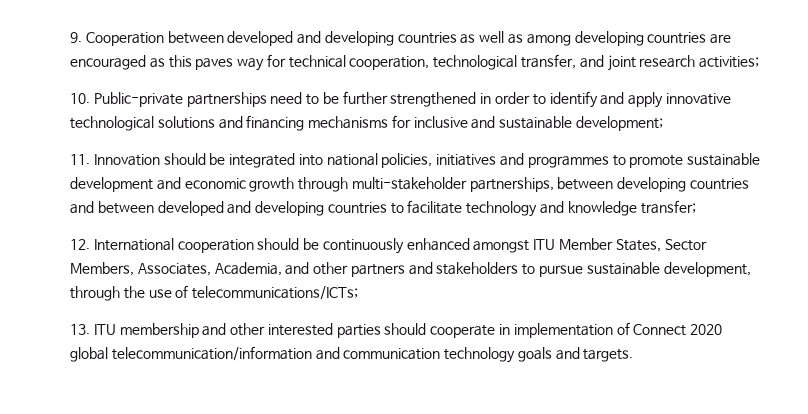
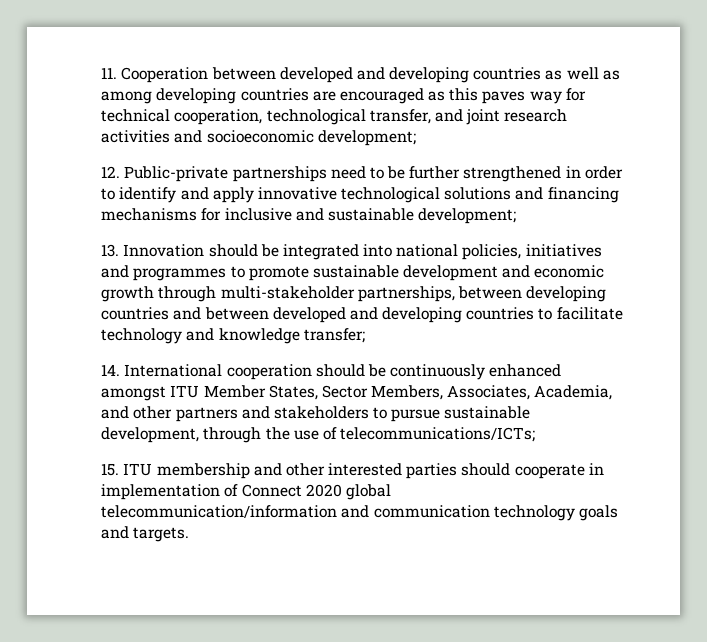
- 9. Cooperation between developed and developing countries as well as among developing countries are encouraged as this paves way for technical cooperation, technological transfer, and joint research activities;
- 10. Public-private partnerships need to be further strengthened in order to identify and apply innovative technological solutions and financing mechanisms for inclusive and sustainable development;
+ 11. Cooperation between developed and developing countries as well as among developing countries are encouraged as this paves way for technical cooperation, technological transfer, and joint research activities and socioeconomic development;
+ 12. Public-private partnerships need to be further strengthened in order to identify and apply innovative technological solutions and financing mechanisms for inclusive and sustainable development;
- 11. Innovation should be integrated into national policies, initiatives and programmes to promote sustainable development and economic growth through multi-stakeholder partnerships, between developing countries and between developed and developing countries to facilitate technology and knowledge transfer;
+ 13. Innovation should be integrated into national policies, initiatives and programmes to promote sustainable development and economic growth through multi-stakeholder partnerships, between developing countries and between developed and developing countries to facilitate technology and knowledge transfer;
- 12. International cooperation should be continuously enhanced amongst ITU Member States, Sector Members, Associates, Academia, and other partners and stakeholders to pursue sustainable development, through the use of telecommunications/ICTs;
+ 14. International cooperation should be continuously enhanced amongst ITU Member States, Sector Members, Associates, Academia, and other partners and stakeholders to pursue sustainable development, through the use of telecommunications/ICTs;
- 13. ITU membership and other interested parties should cooperate in implementation of Connect 2020 global telecommunication/information and communication technology goals and targets.
+ 15. ITU membership and other interested parties should cooperate in implementation of Connect 2020 global telecommunication/information and communication technology goals and targets.

